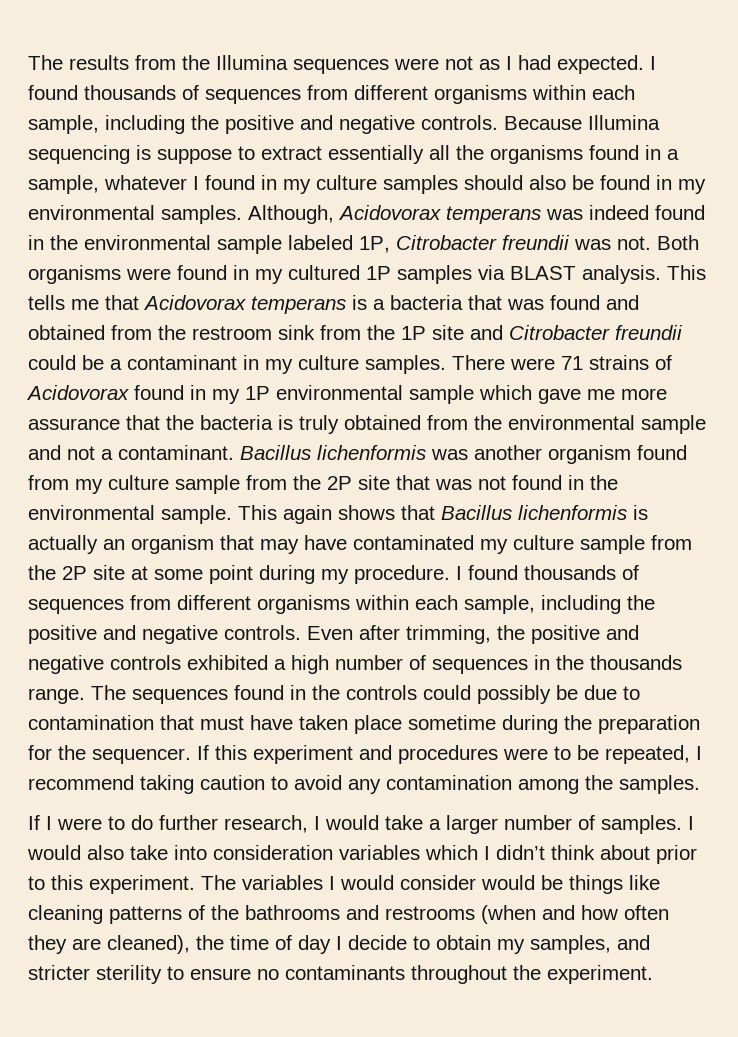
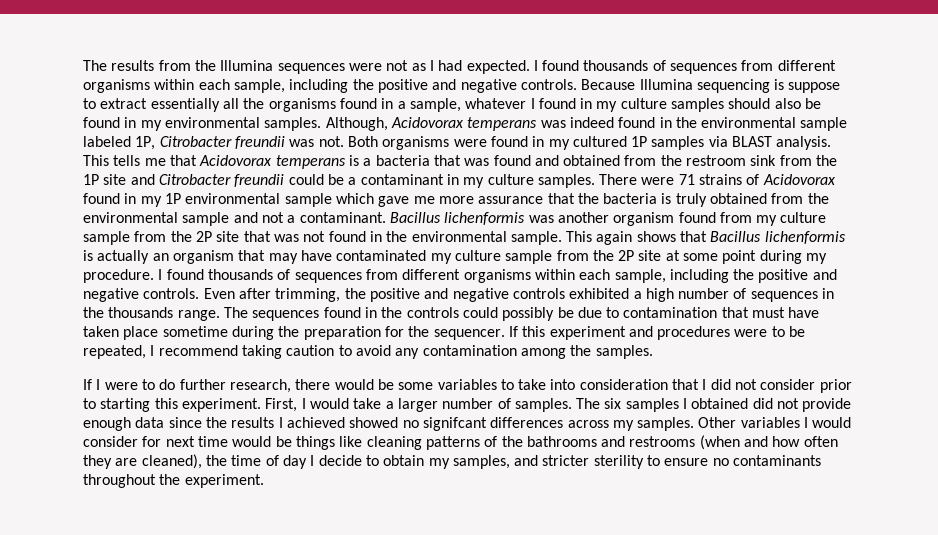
- If I were to do further research, I would take a larger number of samples.
+ If I were to do further research, there would be some variables to take into consideration that I did not consider prior to starting this experiment. First, I would take a larger number of samples.
- I would also take into consideration variables which I didn’t think about prior to this experiment. The variables I would consider would be things like cleaning patterns of the bathrooms and restrooms (when and how often they are cleaned), the time of day I decide to obtain my samples, and stricter sterility to ensure no contaminants throughout the experiment.
+ The six samples I obtained did not provide enough data since the results I achieved showed no signifcant differences across my samples. Other variables I would consider for next time would be things like cleaning patterns of the bathrooms and restrooms (when and how often they are cleaned), the time of day I decide to obtain my samples, and stricter sterility to ensure no contaminants throughout the experiment.

